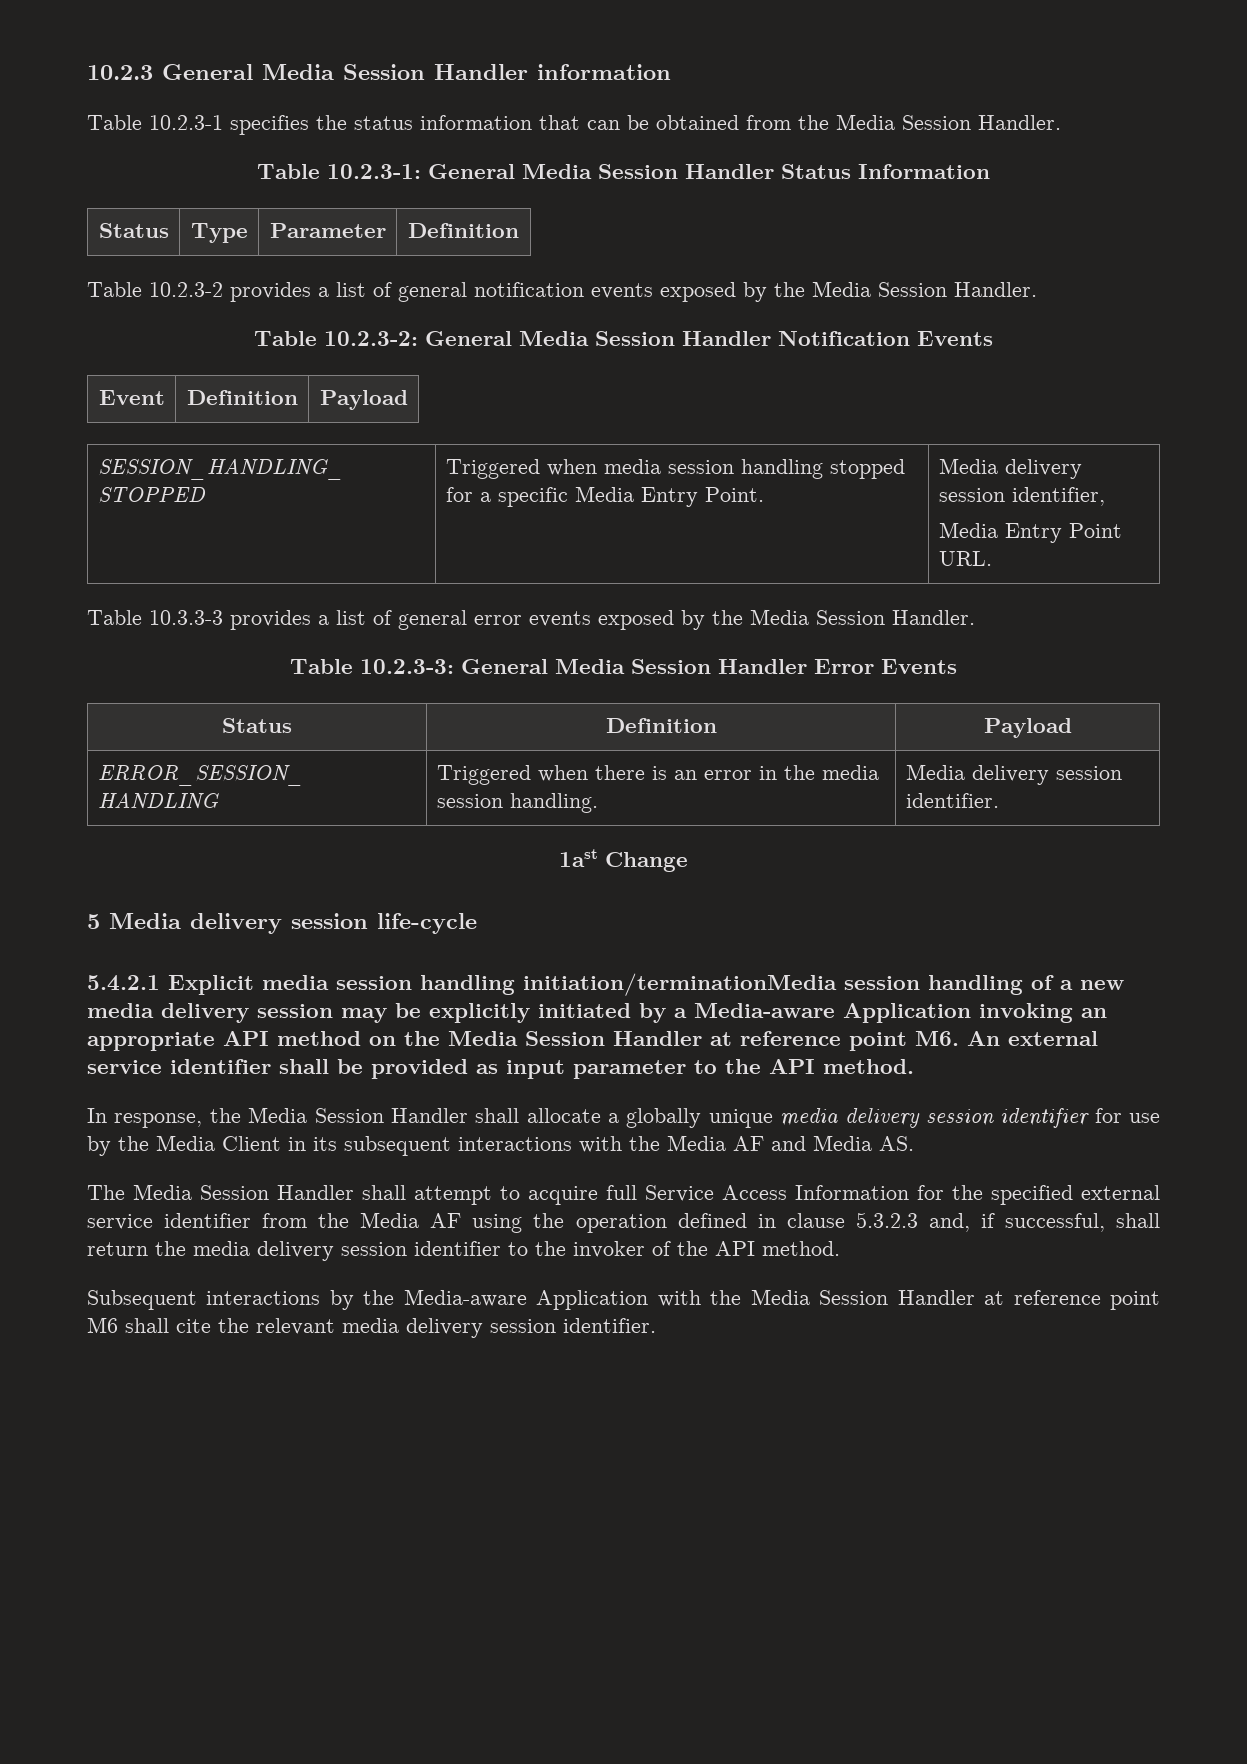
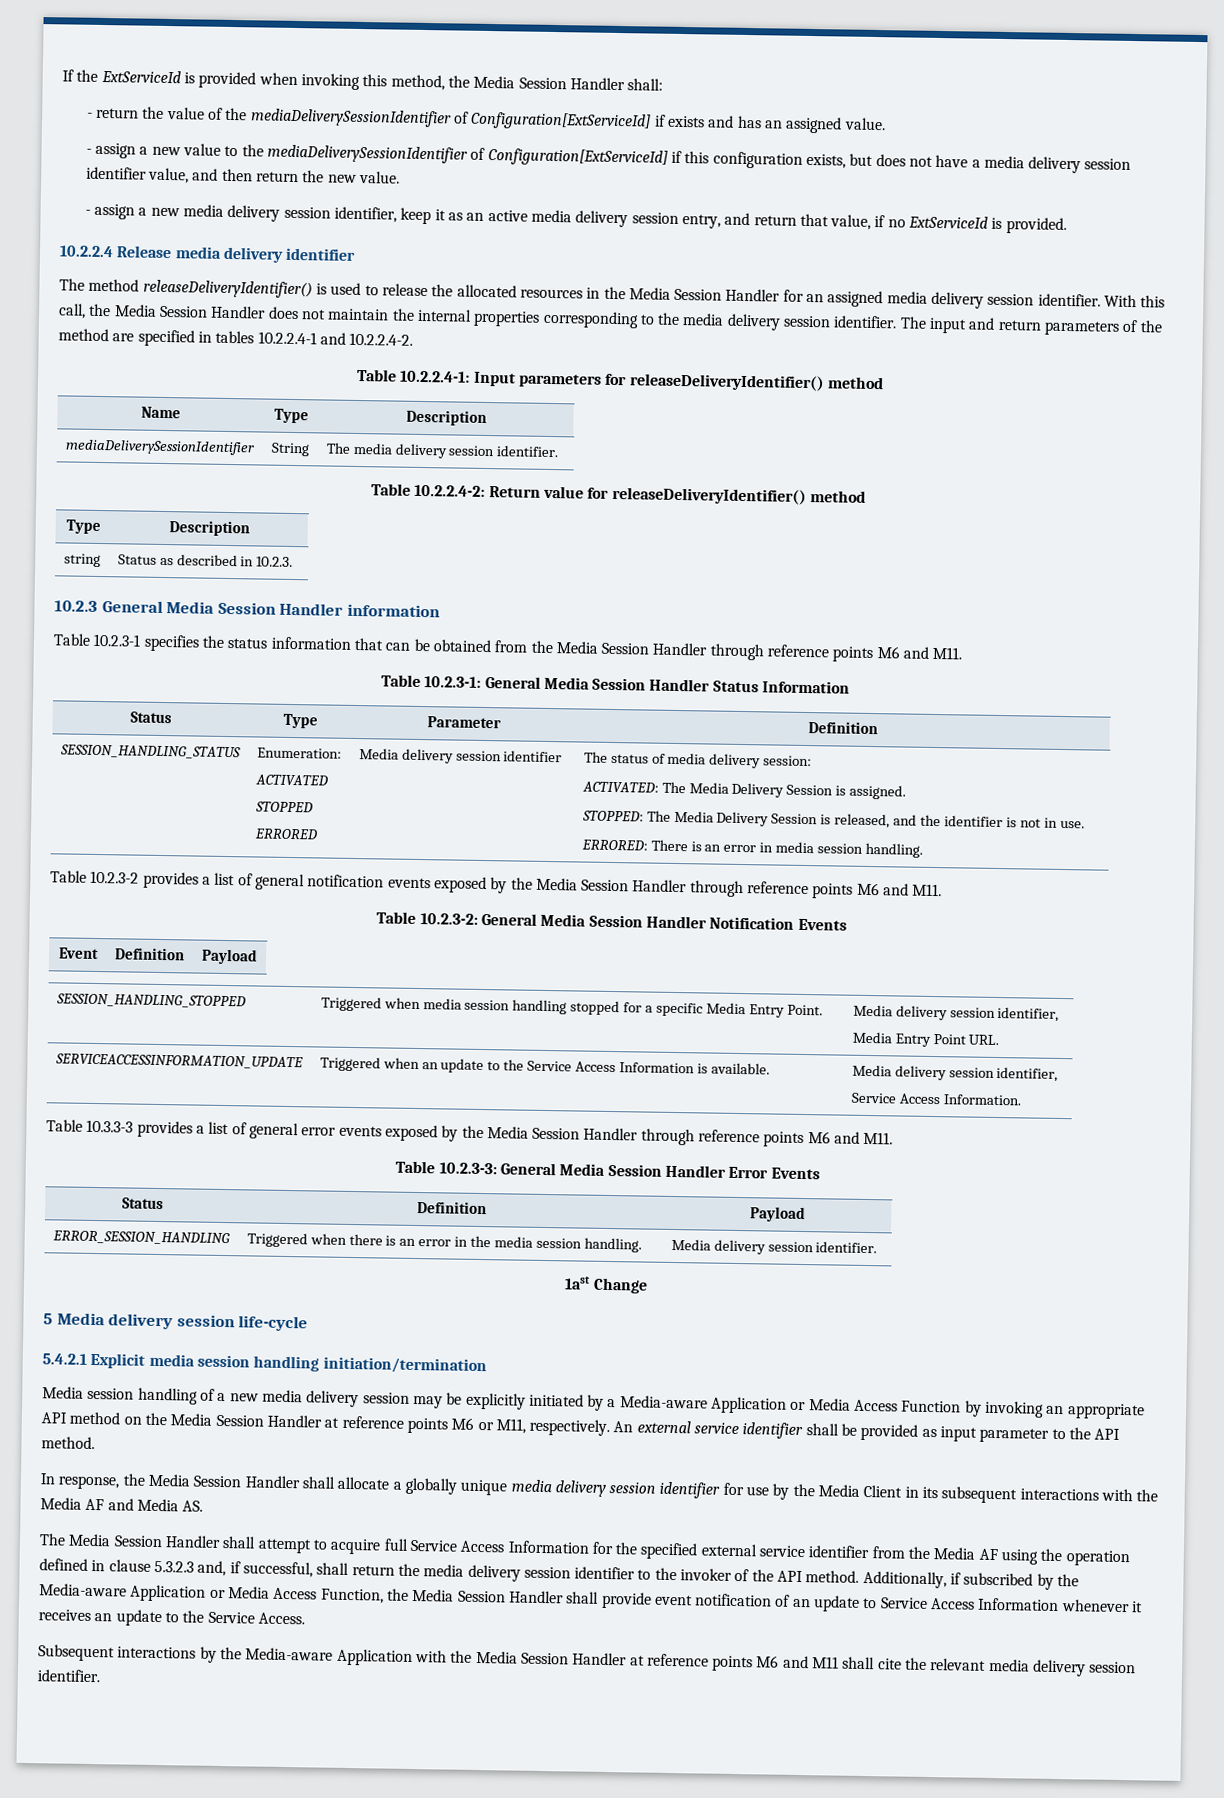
+ If the ExtServiceId is provided when invoking this method, the Media Session Handler shall:
+ - return the value of the mediaDeliverySessionIdentifier of Configuration[ExtServiceId] if exists and has an assigned value.
+ - assign a new value to the mediaDeliverySessionIdentifier of Configuration[ExtServiceId] if this configuration exists, but does not have a media delivery session identifier value, and then return the new value.
+ - assign a new media delivery session identifier, keep it as an active media delivery session entry, and return that value, if no ExtServiceId is provided.
+ 10.2.2.4 Release media delivery identifier
+ The method releaseDeliveryIdentifier() is used to release the allocated resources in the Media Session Handler for an assigned media delivery session identifier. With this call, the Media Session Handler does not maintain the internal properties corresponding to the media delivery session identifier. The input and return parameters of the method are specified in tables 10.2.2.4-1 and 10.2.2.4-2.
+ Table 10.2.2.4-1: Input parameters for releaseDeliveryIdentifier() method
+ Name | Type | Description
+ mediaDeliverySessionIdentifier | String | The media delivery session identifier.
+ Table 10.2.2.4-2: Return value for releaseDeliveryIdentifier() method
+ Type | Description
+ string | Status as described in 10.2.3.
- Table 10.2.3-1 specifies the status information that can be obtained from the Media Session Handler.
+ Table 10.2.3-1 specifies the status information that can be obtained from the Media Session Handler through reference points M6 and M11.
+ SESSION_HANDLING_STATUS | Enumeration:
+ ACTIVATED
+ STOPPED
+ ERRORED | Media delivery session identifier | The status of media delivery session:
+ ACTIVATED: The Media Delivery Session is assigned.
+ STOPPED: The Media Delivery Session is released, and the identifier is not in use.
+ ERRORED: There is an error in media session handling.
- Table 10.2.3-2 provides a list of general notification events exposed by the Media Session Handler.
+ Table 10.2.3-2 provides a list of general notification events exposed by the Media Session Handler through reference points M6 and M11.
+ SERVICEACCESSINFORMATION_UPDATE | Triggered when an update to the Service Access Information is available. | Media delivery session identifier,
+ Service Access Information.
- Table 10.3.3-3 provides a list of general error events exposed by the Media Session Handler.
+ Table 10.3.3-3 provides a list of general error events exposed by the Media Session Handler through reference points M6 and M11.
- 5.4.2.1 Explicit media session handling initiation/terminationMedia session handling of a new media delivery session may be explicitly initiated by a Media-aware Application invoking an appropriate API method on the Media Session Handler at reference point M6. An external service identifier shall be provided as input parameter to the API method.
+ 5.4.2.1 Explicit media session handling initiation/termination
+ Media session handling of a new media delivery session may be explicitly initiated by a Media-aware Application or Media Access Function by invoking an appropriate API method on the Media Session Handler at reference points M6 or M11, respectively. An external service identifier shall be provided as input parameter to the API method.
+ Additionally, if subscribed by the Media-aware Application or Media Access Function, the Media Session Handler shall provide event notification of an update to Service Access Information whenever it receives an update to the Service Access.
- Subsequent interactions by the Media-aware Application with the Media Session Handler at reference point M6 shall cite the relevant media delivery session identifier.
+ Subsequent interactions by the Media-aware Application with the Media Session Handler at reference points M6 and M11 shall cite the relevant media delivery session identifier.

